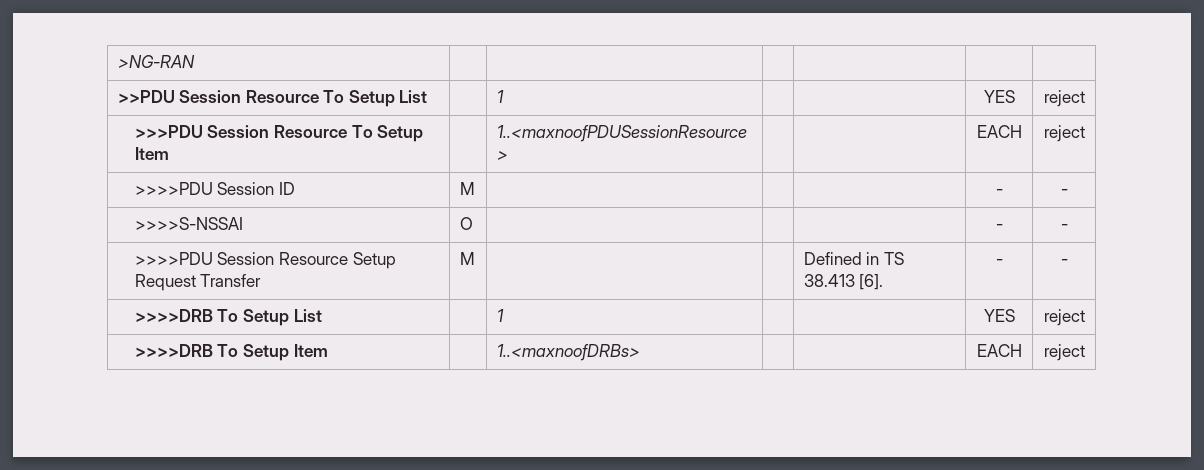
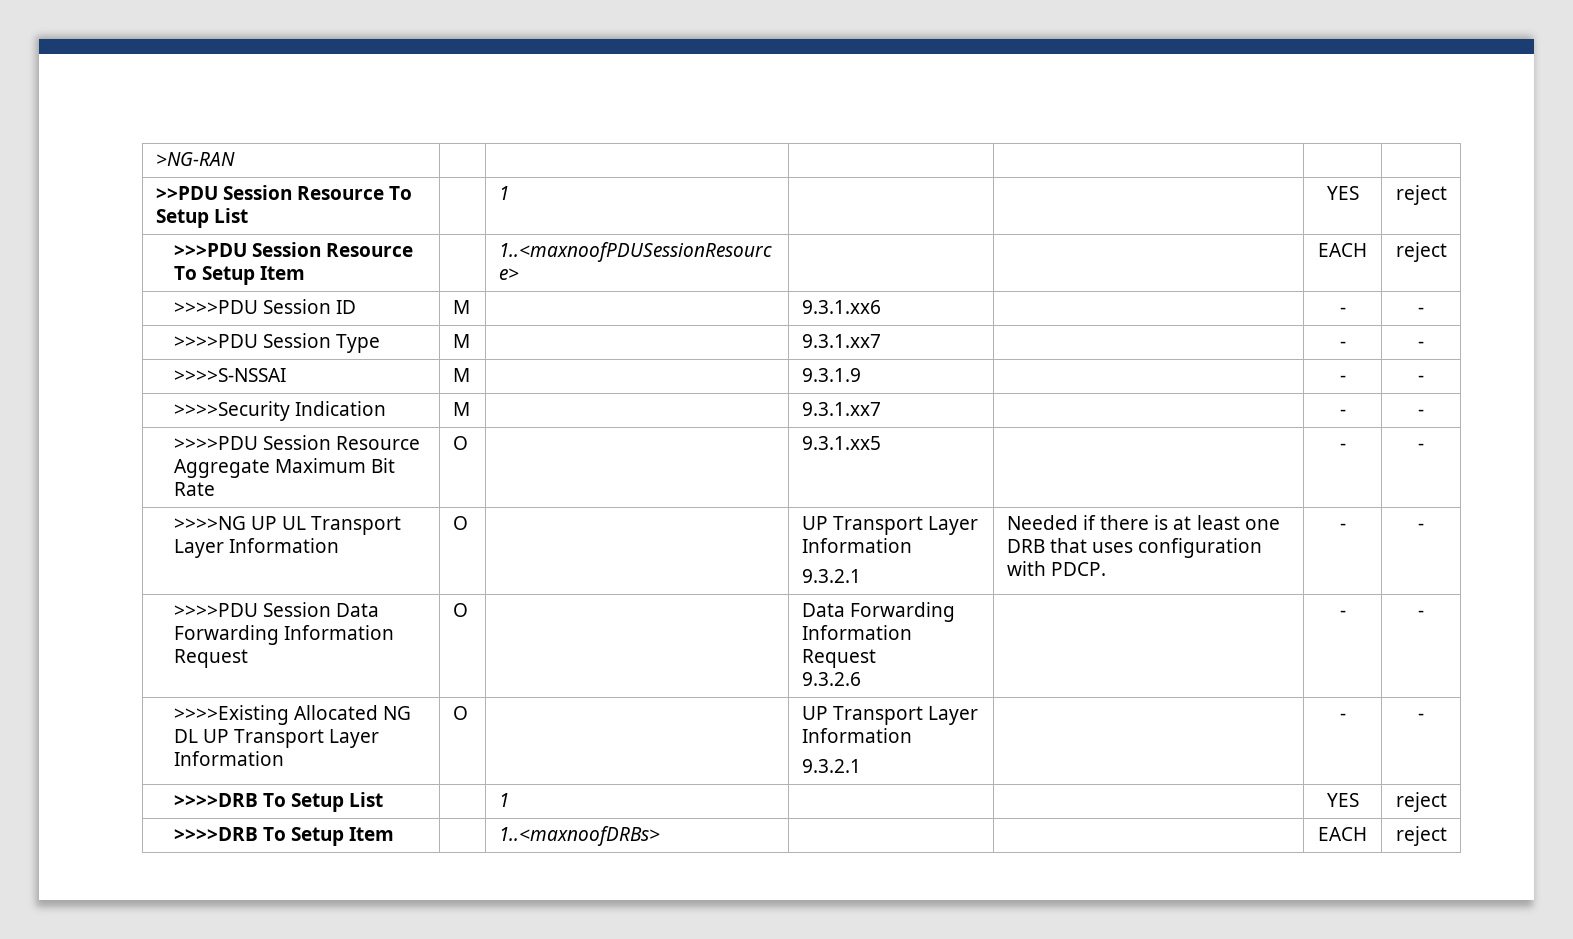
- >>>>PDU Session ID | M | | | | - | -
- >>>>S-NSSAI | O | | | | - | -
+ >>>>PDU Session ID | M | | 9.3.1.xx6 | | - | -
+ >>>>PDU Session Type | M | | 9.3.1.xx7 | | - | -
+ >>>>S-NSSAI | M | | 9.3.1.9 | | - | -
+ >>>>Security Indication | M | | 9.3.1.xx7 | | - | -
- >>>>PDU Session Resource Setup Request Transfer | M | | | Defined in TS 38.413 [6]. | - | -
+ >>>>PDU Session Resource Aggregate Maximum Bit Rate | O | | 9.3.1.xx5 | | - | -
+ >>>>NG UP UL Transport Layer Information | O | | UP Transport Layer Information
+ 9.3.2.1 | Needed if there is at least one DRB that uses configuration with PDCP. | - | -
+ >>>>PDU Session Data Forwarding Information Request | O | | Data Forwarding Information Request
+ 9.3.2.6 | | - | -
+ >>>>Existing Allocated NG DL UP Transport Layer Information | O | | UP Transport Layer Information
+ 9.3.2.1 | | - | -

